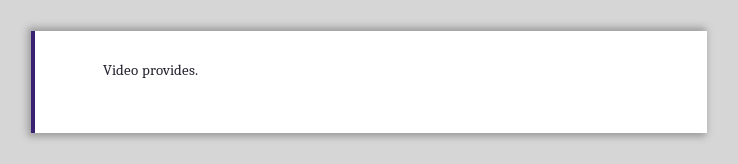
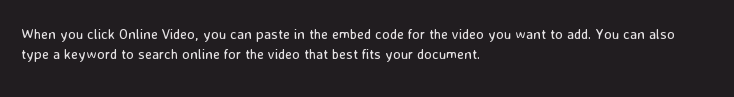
- Video provides.
+ When you click Online Video, you can paste in the embed code for the video you want to add. You can also type a keyword to search online for the video that best fits your document.

